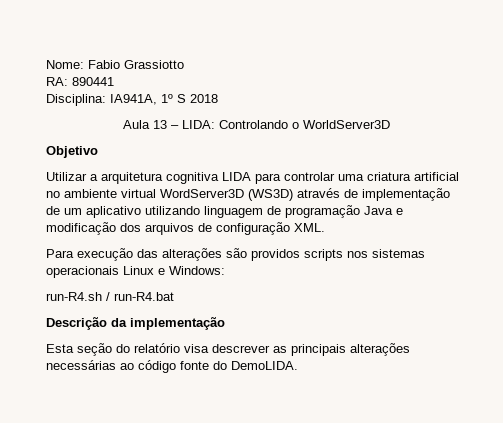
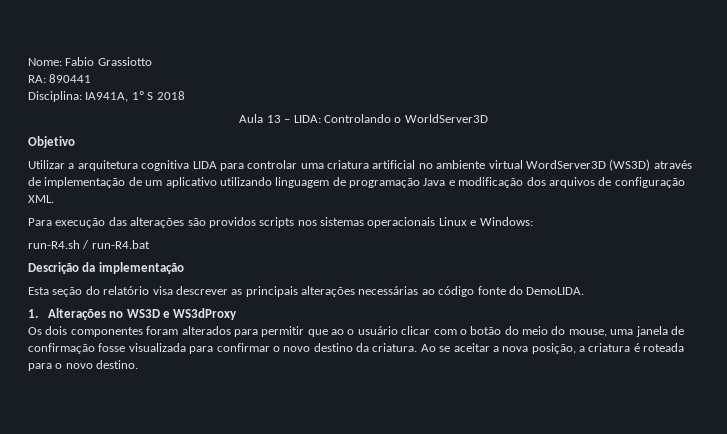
+ 1. Alterações no WS3D e WS3dProxy
+ Os dois componentes foram alterados para permitir que ao o usuário clicar com o botão do meio do mouse, uma janela de confirmação fosse visualizada para confirmar o novo destino da criatura. Ao se aceitar a nova posição, a criatura é roteada para o novo destino.

